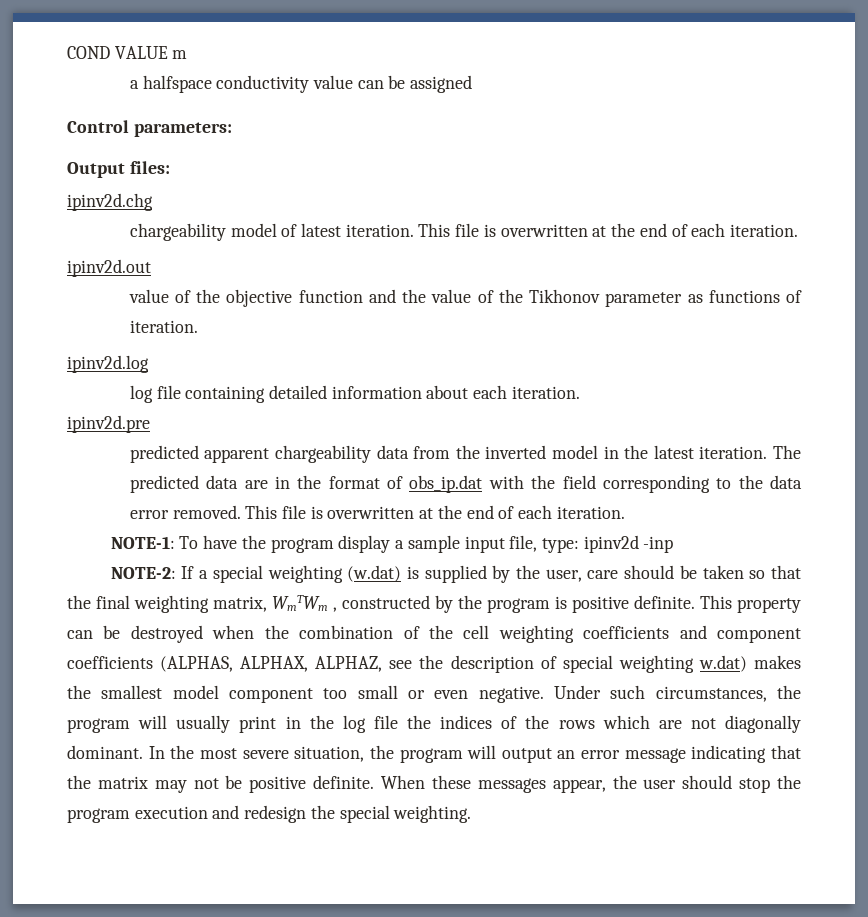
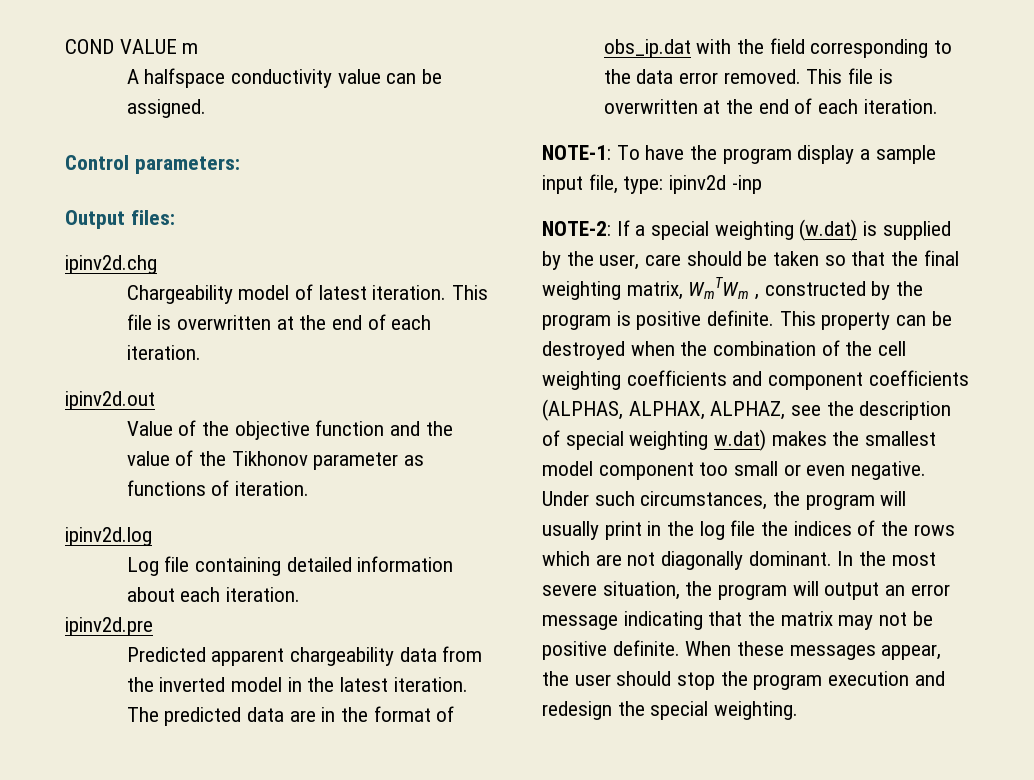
- a halfspace conductivity value can be assigned
+ A halfspace conductivity value can be assigned.
- chargeability model of latest iteration.
+ Chargeability model of latest iteration.
- value of the objective function and the value of the Tikhonov parameter as functions of iteration.
+ Value of the objective function and the value of the Tikhonov parameter as functions of iteration.
- log file containing detailed information about each iteration.
+ Log file containing detailed information about each iteration.
- predicted apparent chargeability data from the inverted model in the latest iteration.
+ Predicted apparent chargeability data from the inverted model in the latest iteration.

